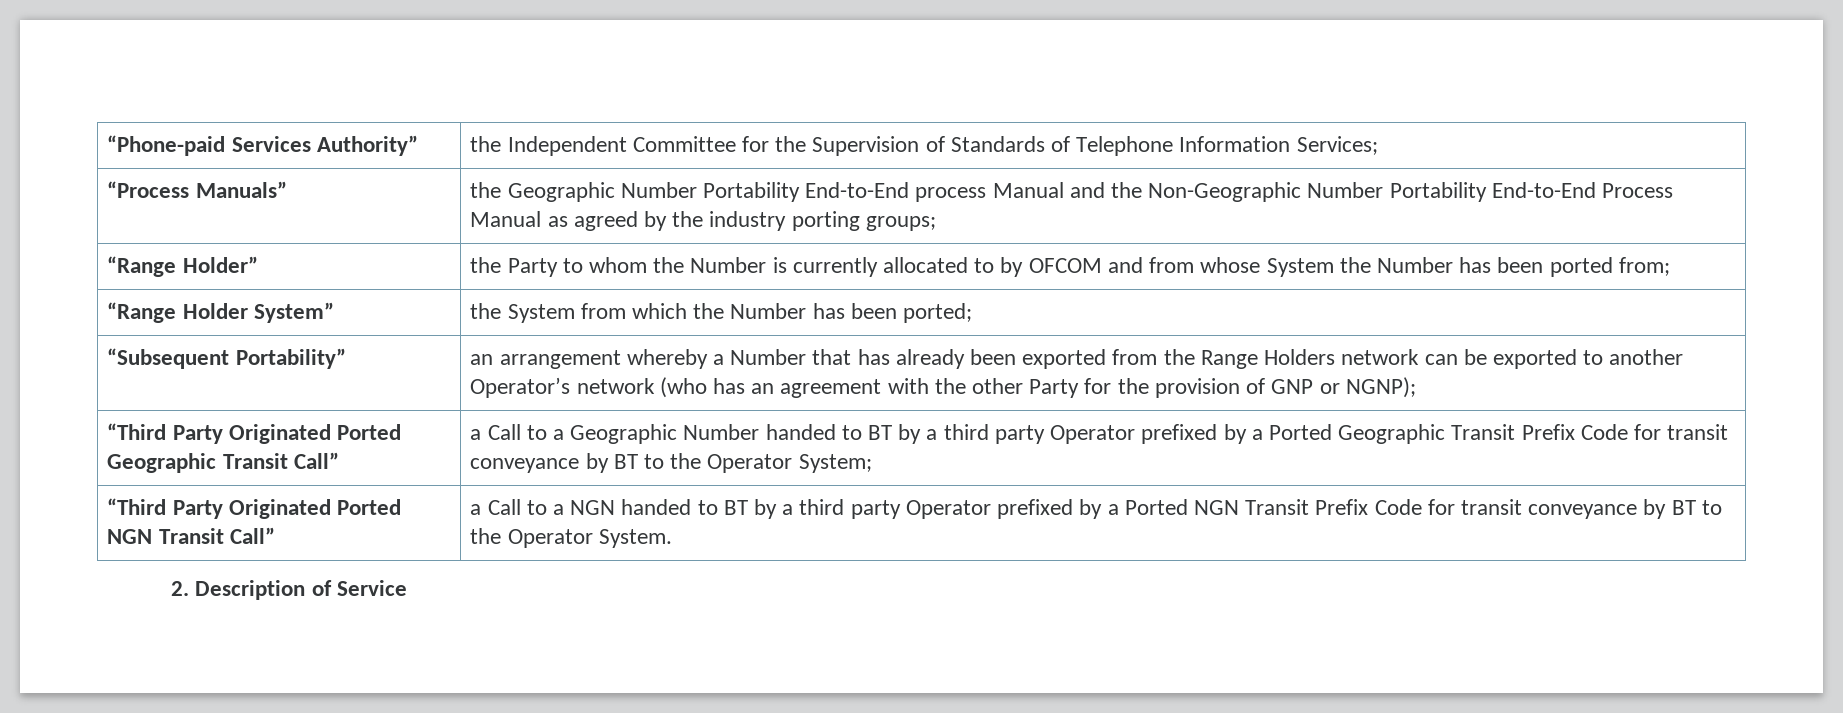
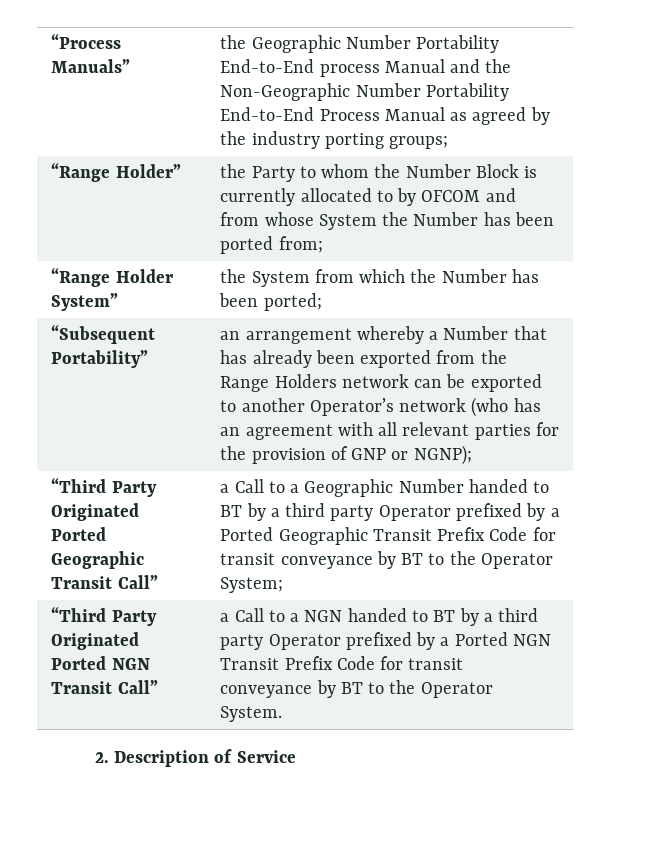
- “Phone-paid Services Authority” | the Independent Committee for the Supervision of Standards of Telephone Information Services;
- “Range Holder” | the Party to whom the Number is currently allocated to by OFCOM and from whose System the Number has been ported from;
+ “Range Holder” | the Party to whom the Number Block is currently allocated to by OFCOM and from whose System the Number has been ported from;
- “Subsequent Portability” | an arrangement whereby a Number that has already been exported from the Range Holders network can be exported to another Operator’s network (who has an agreement with the other Party for the provision of GNP or NGNP);
+ “Subsequent Portability” | an arrangement whereby a Number that has already been exported from the Range Holders network can be exported to another Operator’s network (who has an agreement with all relevant parties for the provision of GNP or NGNP);

